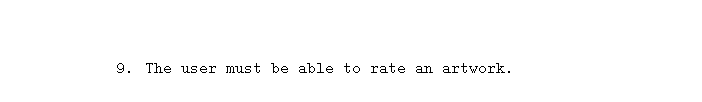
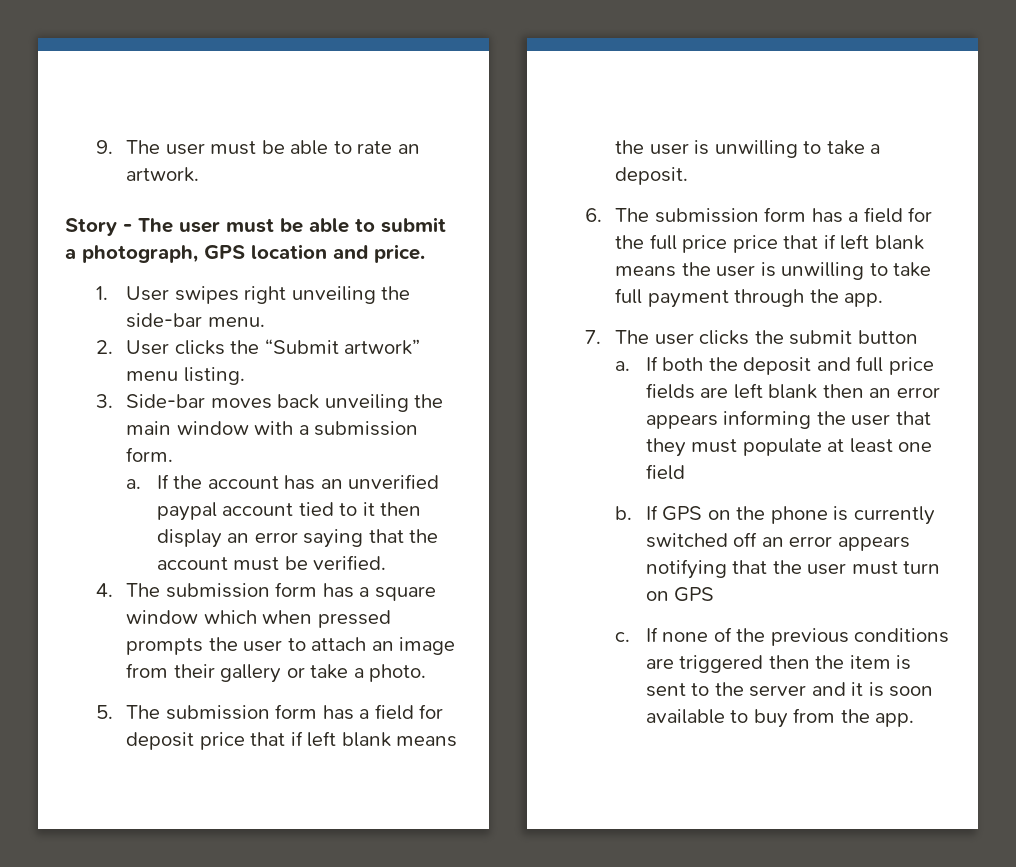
+ Story - The user must be able to submit a photograph, GPS location and price.
+ 1. User swipes right unveiling the side-bar menu.
+ 2. User clicks the “Submit artwork” menu listing.
+ 3. Side-bar moves back unveiling the main window with a submission form.
+ a. If the account has an unverified paypal account tied to it then display an error saying that the account must be verified.
+ 4. The submission form has a square window which when pressed prompts the user to attach an image from their gallery or take a photo.
+ 5. The submission form has a field for deposit price that if left blank means the user is unwilling to take a deposit.
+ 6. The submission form has a field for the full price price that if left blank means the user is unwilling to take full payment through the app.
+ 7. The user clicks the submit button
+ a. If both the deposit and full price fields are left blank then an error appears informing the user that they must populate at least one field
+ b. If GPS on the phone is currently switched off an error appears notifying that the user must turn on GPS
+ c. If none of the previous conditions are triggered then the item is sent to the server and it is soon available to buy from the app.

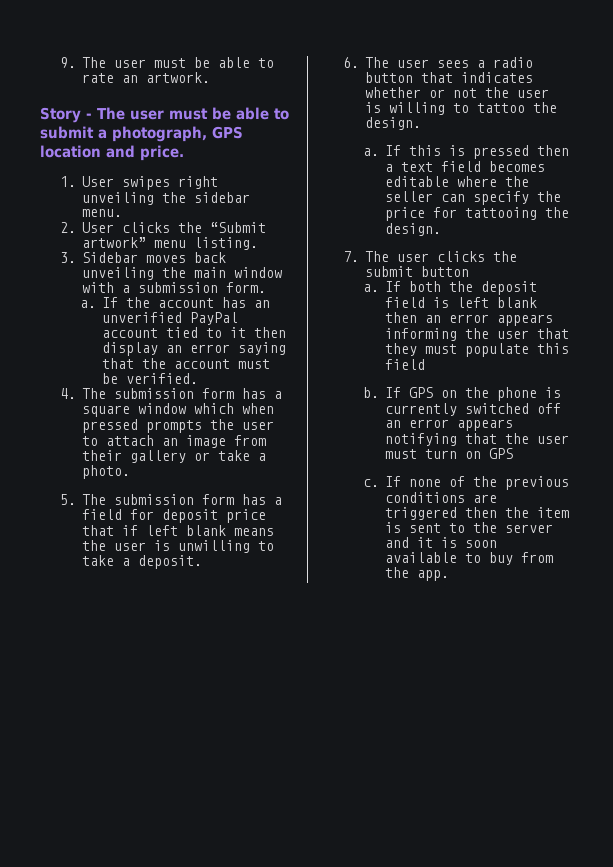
- 1. User swipes right unveiling the side-bar menu.
+ 1. User swipes right unveiling the sidebar menu.
- 3. Side-bar moves back unveiling the main window with a submission form.
+ 3. Sidebar moves back unveiling the main window with a submission form.
- If the account has an unverified paypal account tied to it then display an error saying that the account must be verified.
+ If the account has an unverified PayPal account tied to it then display an error saying that the account must be verified.
- 6. The submission form has a field for the full price price that if left blank means the user is unwilling to take full payment through the app.
+ 6. The user sees a radio button that indicates whether or not the user is willing to tattoo the design.
+ a. If this is pressed then a text field becomes editable where the seller can specify the price for tattooing the design.
- If both the deposit and full price fields are left blank then an error appears informing the user that they must populate at least one field
+ If both the deposit field is left blank then an error appears informing the user that they must populate this field

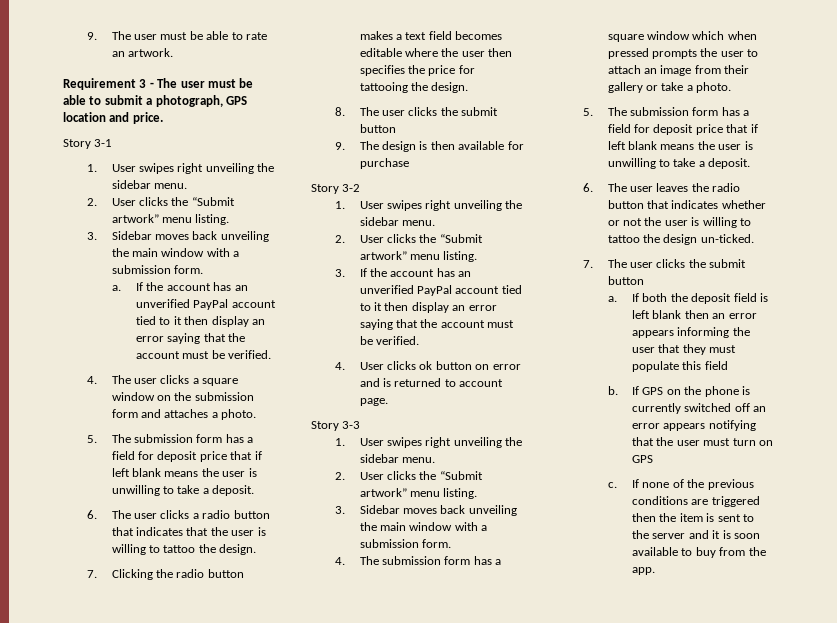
- Story - The user must be able to submit a photograph, GPS location and price.
+ Requirement 3 - The user must be able to submit a photograph, GPS location and price.
+ Story 3-1
+ 4. The user clicks a square window on the submission form and attaches a photo.
+ 5. The submission form has a field for deposit price that if left blank means the user is unwilling to take a deposit.
+ 6. The user clicks a radio button that indicates that the user is willing to tattoo the design.
+ 7. Clicking the radio button makes a text field becomes editable where the user then specifies the price for tattooing the design.
+ 8. The user clicks the submit button
+ 9. The design is then available for purchase
+ Story 3-2
+ 1. User swipes right unveiling the sidebar menu.
+ 2. User clicks the “Submit artwork” menu listing.
+ 3. If the account has an unverified PayPal account tied to it then display an error saying that the account must be verified.
+ 4. User clicks ok button on error and is returned to account page.
+ Story 3-3
+ 1. User swipes right unveiling the sidebar menu.
+ 2. User clicks the “Submit artwork” menu listing.
+ 3. Sidebar moves back unveiling the main window with a submission form.
- 6. The user sees a radio button that indicates whether or not the user is willing to tattoo the design.
- a. If this is pressed then a text field becomes editable where the seller can specify the price for tattooing the design.
+ 6. The user leaves the radio button that indicates whether or not the user is willing to tattoo the design un-ticked.

